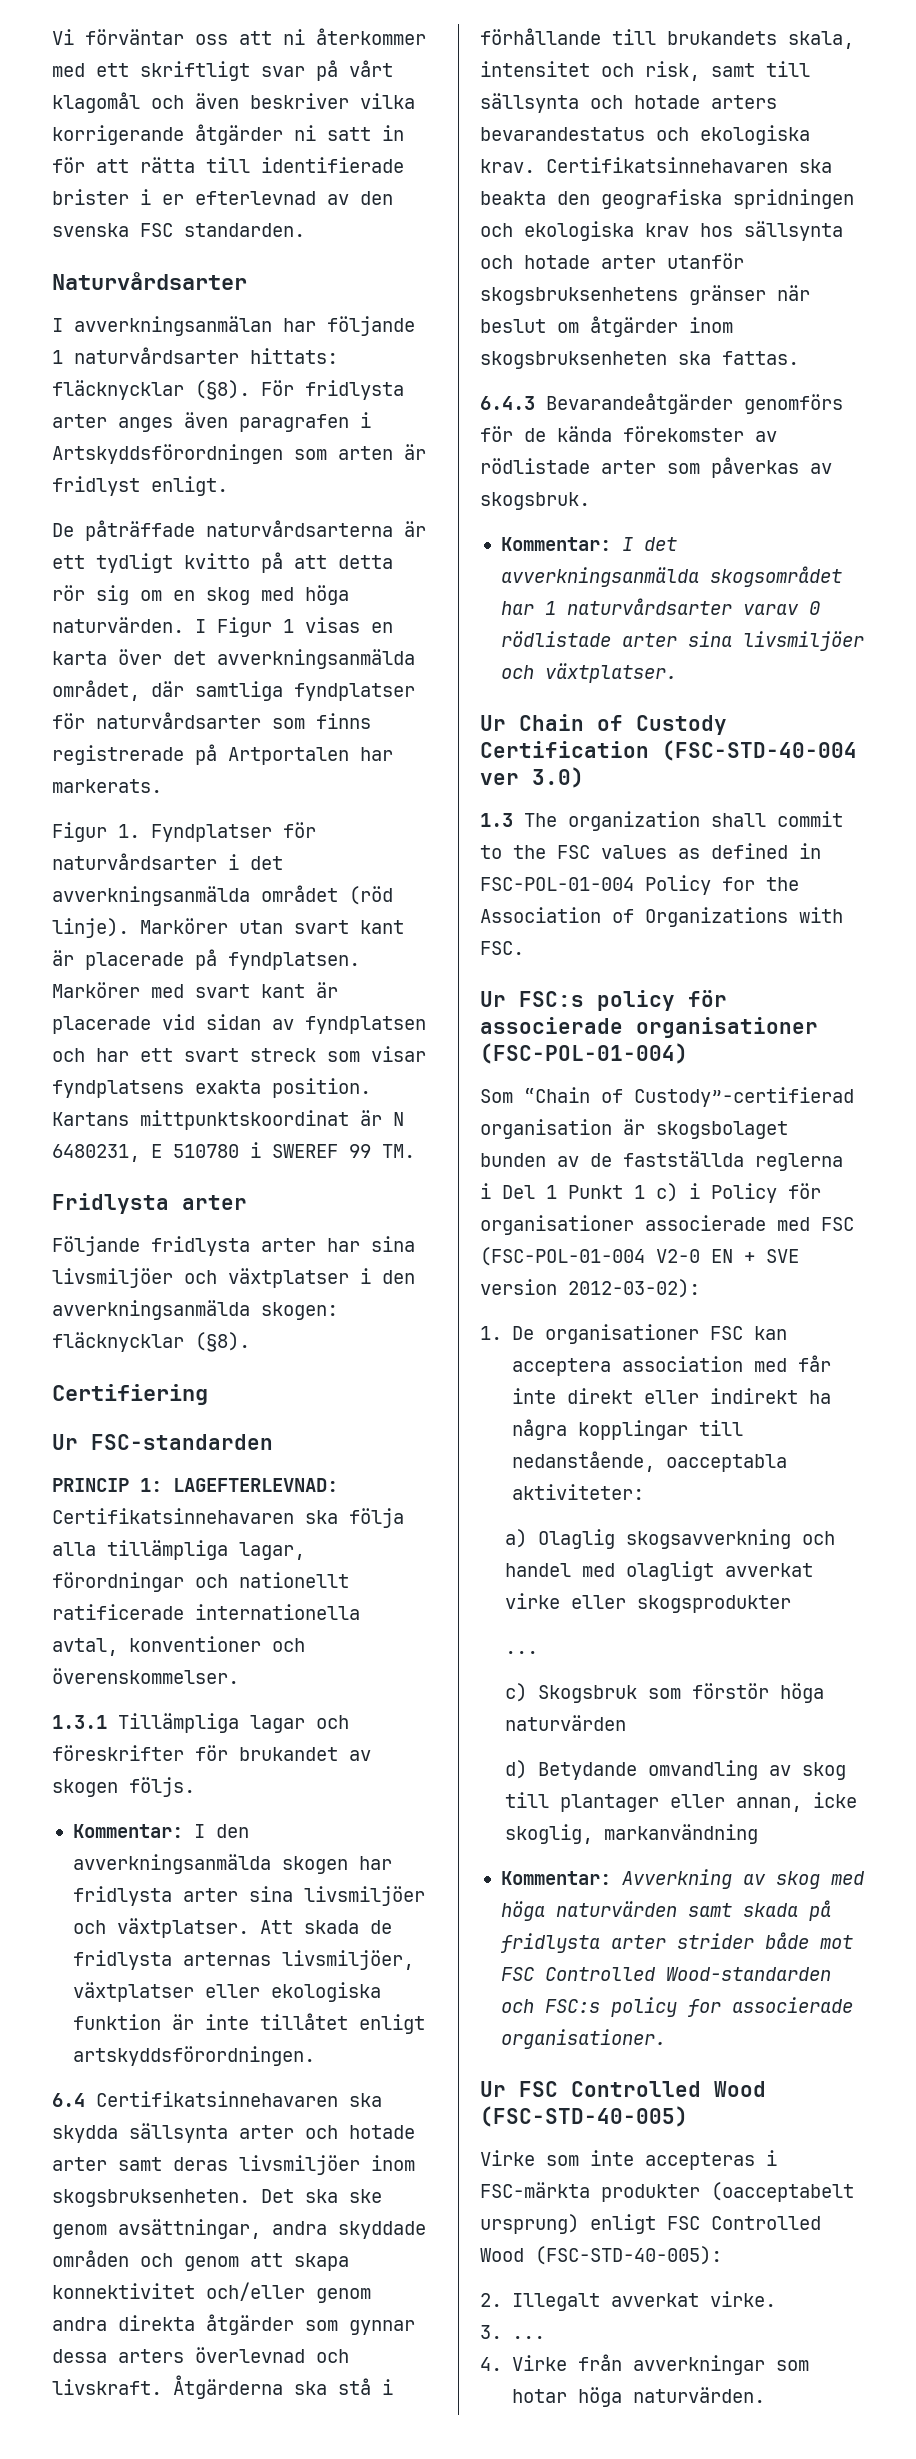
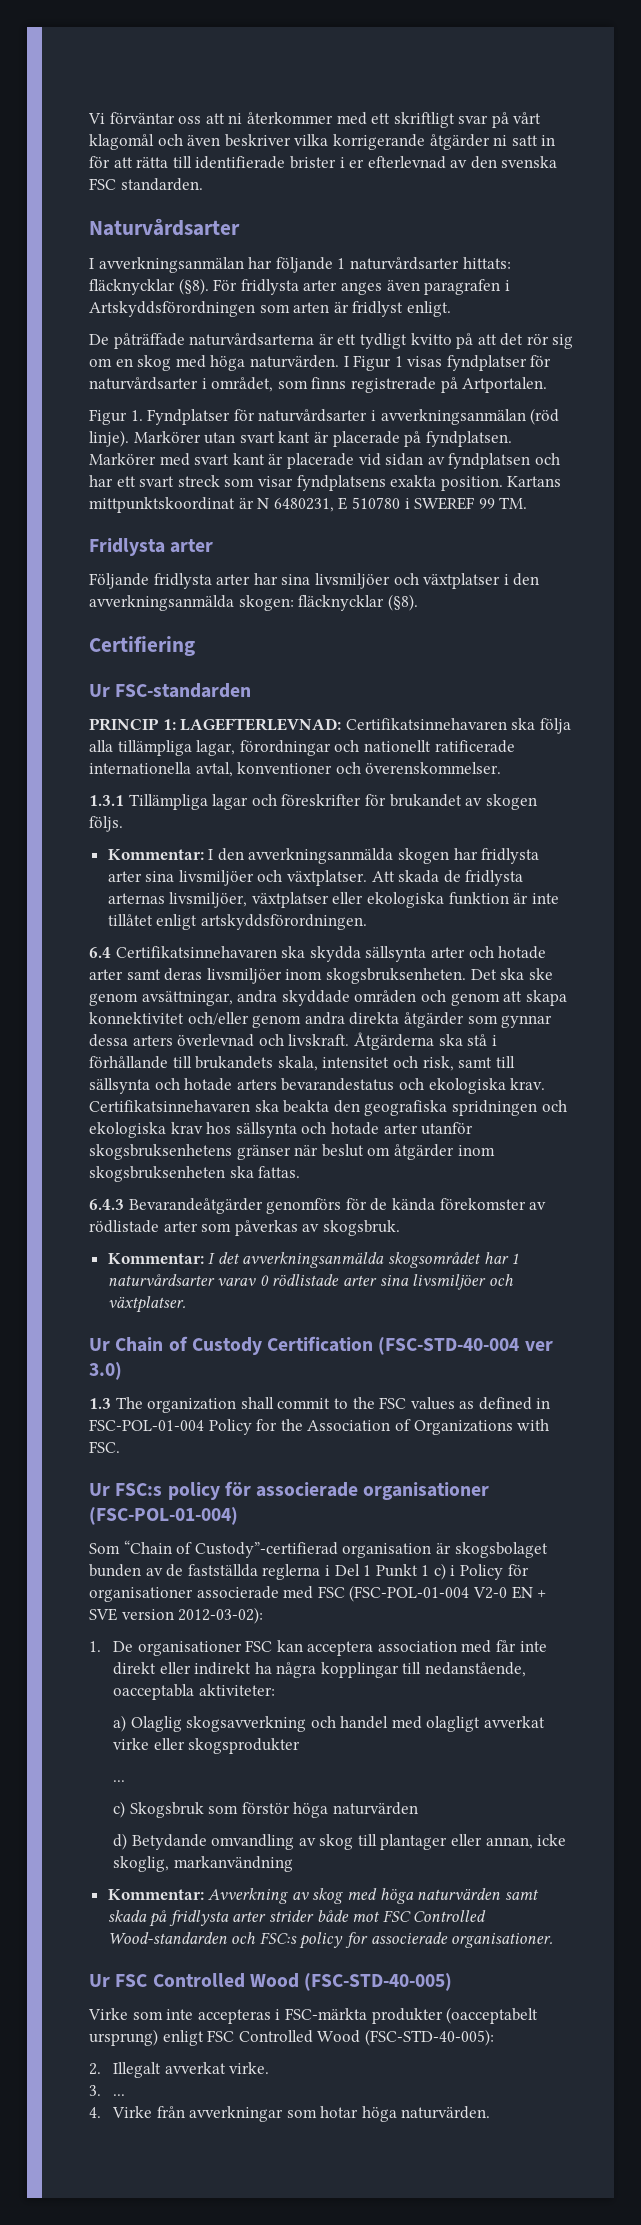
- De påträffade naturvårdsarterna är ett tydligt kvitto på att detta rör sig om en skog med höga naturvärden.
+ De påträffade naturvårdsarterna är ett tydligt kvitto på att det rör sig om en skog med höga naturvärden.
- I Figur 1 visas en karta över det avverkningsanmälda området, där samtliga fyndplatser för naturvårdsarter som finns registrerade på Artportalen har markerats.
+ I Figur 1 visas fyndplatser för naturvårdsarter i området, som finns registrerade på Artportalen.
- Figur 1. Fyndplatser för naturvårdsarter i det avverkningsanmälda området (röd linje).
+ Figur 1. Fyndplatser för naturvårdsarter i avverkningsanmälan (röd linje).

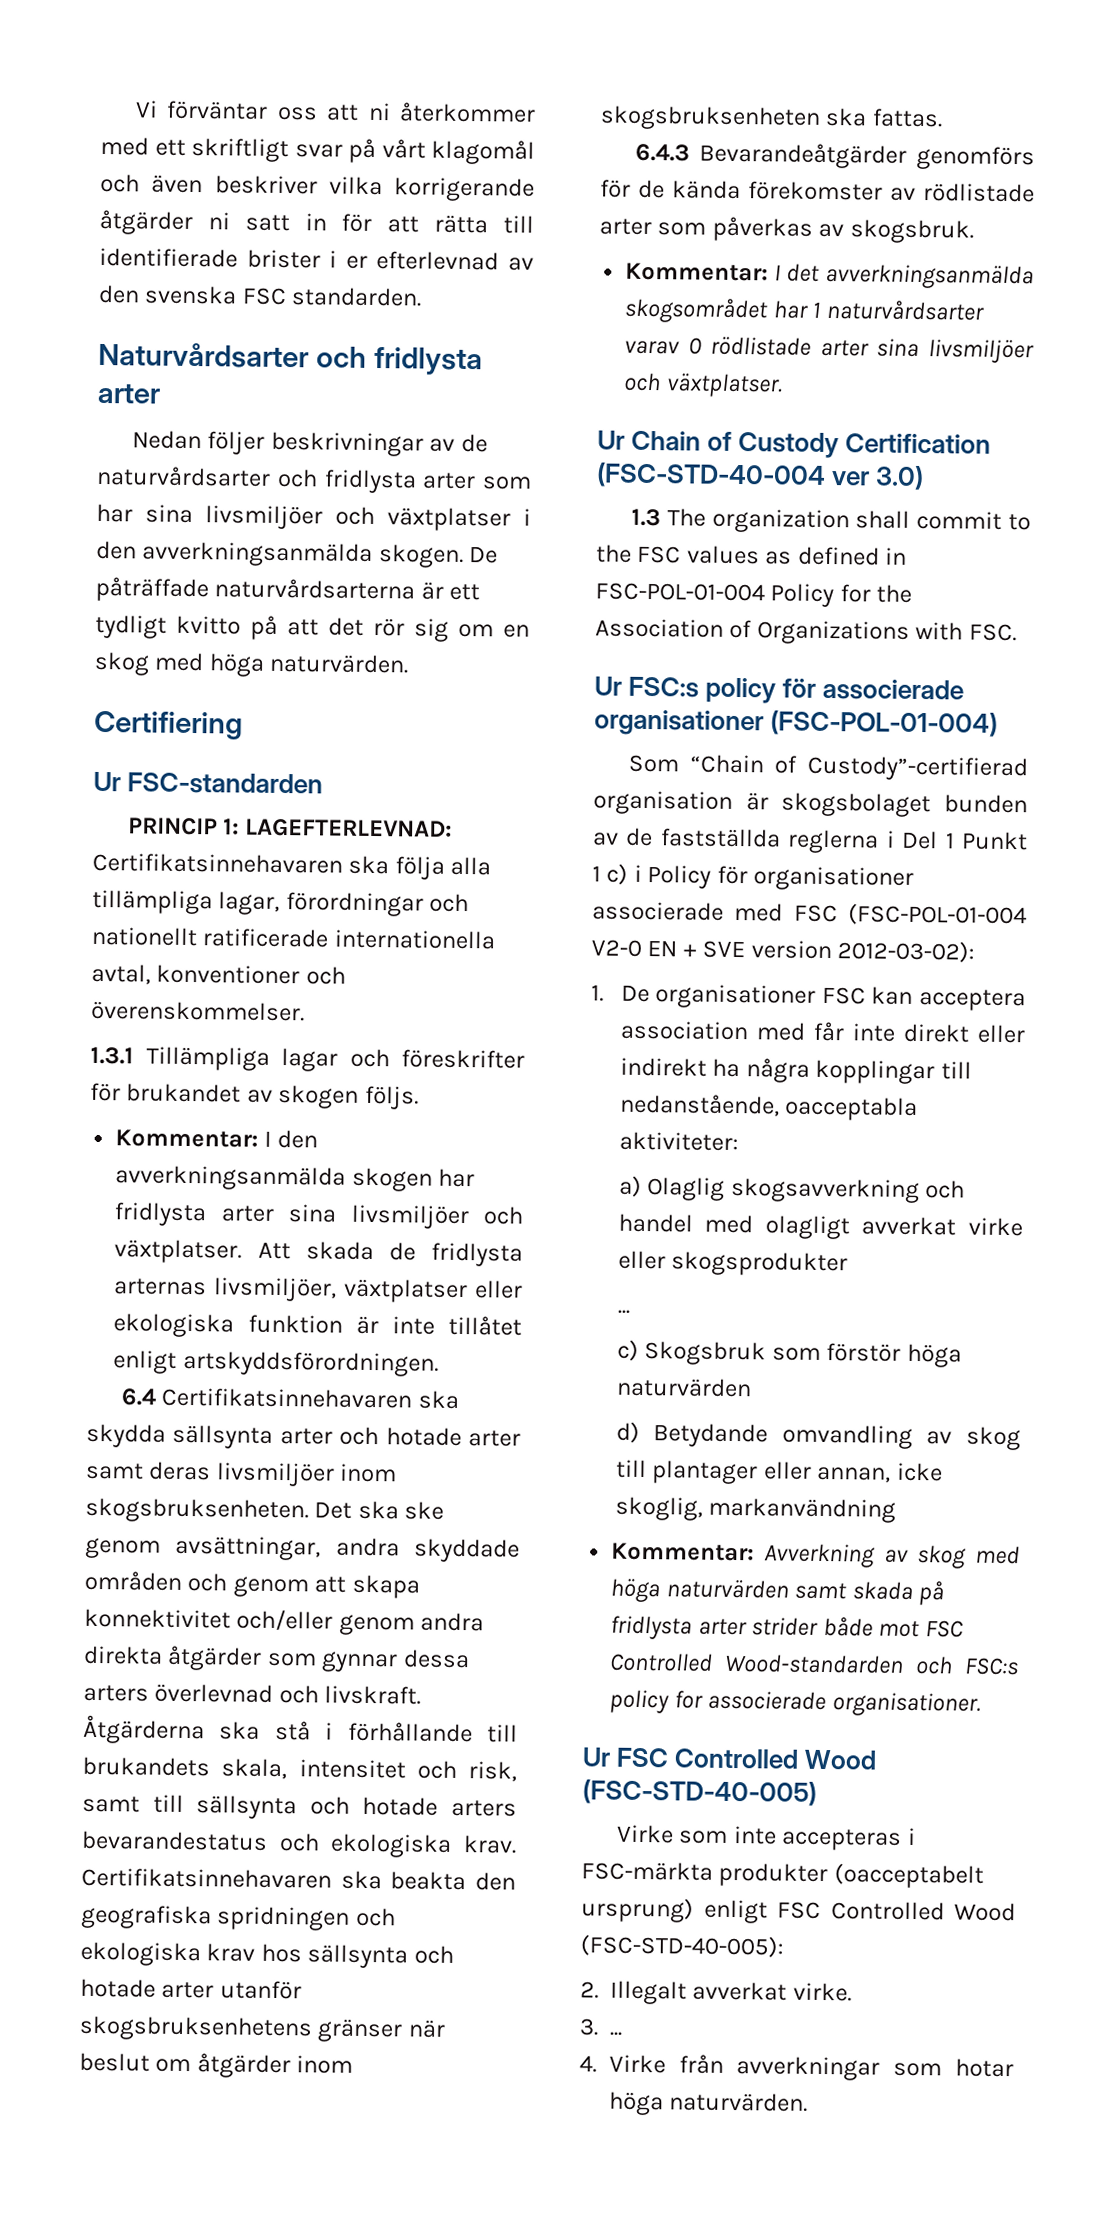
- Naturvårdsarter
- I avverkningsanmälan har följande 1 naturvårdsarter hittats: fläcknycklar (§8). För fridlysta arter anges även paragrafen i Artskyddsförordningen som arten är fridlyst enligt.
- De påträffade naturvårdsarterna är ett tydligt kvitto på att det rör sig om en skog med höga naturvärden. I Figur 1 visas fyndplatser för naturvårdsarter i området, som finns registrerade på Artportalen.
- Figur 1. Fyndplatser för naturvårdsarter i avverkningsanmälan (röd linje). Markörer utan svart kant är placerade på fyndplatsen. Markörer med svart kant är placerade vid sidan av fyndplatsen och har ett svart streck som visar fyndplatsens exakta position. Kartans mittpunktskoordinat är N 6480231, E 510780 i SWEREF 99 TM.
- Fridlysta arter
- Följande fridlysta arter har sina livsmiljöer och växtplatser i den avverkningsanmälda skogen: fläcknycklar (§8).
+ Naturvårdsarter och fridlysta arter
+ Nedan följer beskrivningar av de naturvårdsarter och fridlysta arter som har sina livsmiljöer och växtplatser i den avverkningsanmälda skogen. De påträffade naturvårdsarterna är ett tydligt kvitto på att det rör sig om en skog med höga naturvärden.

